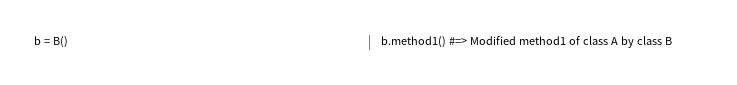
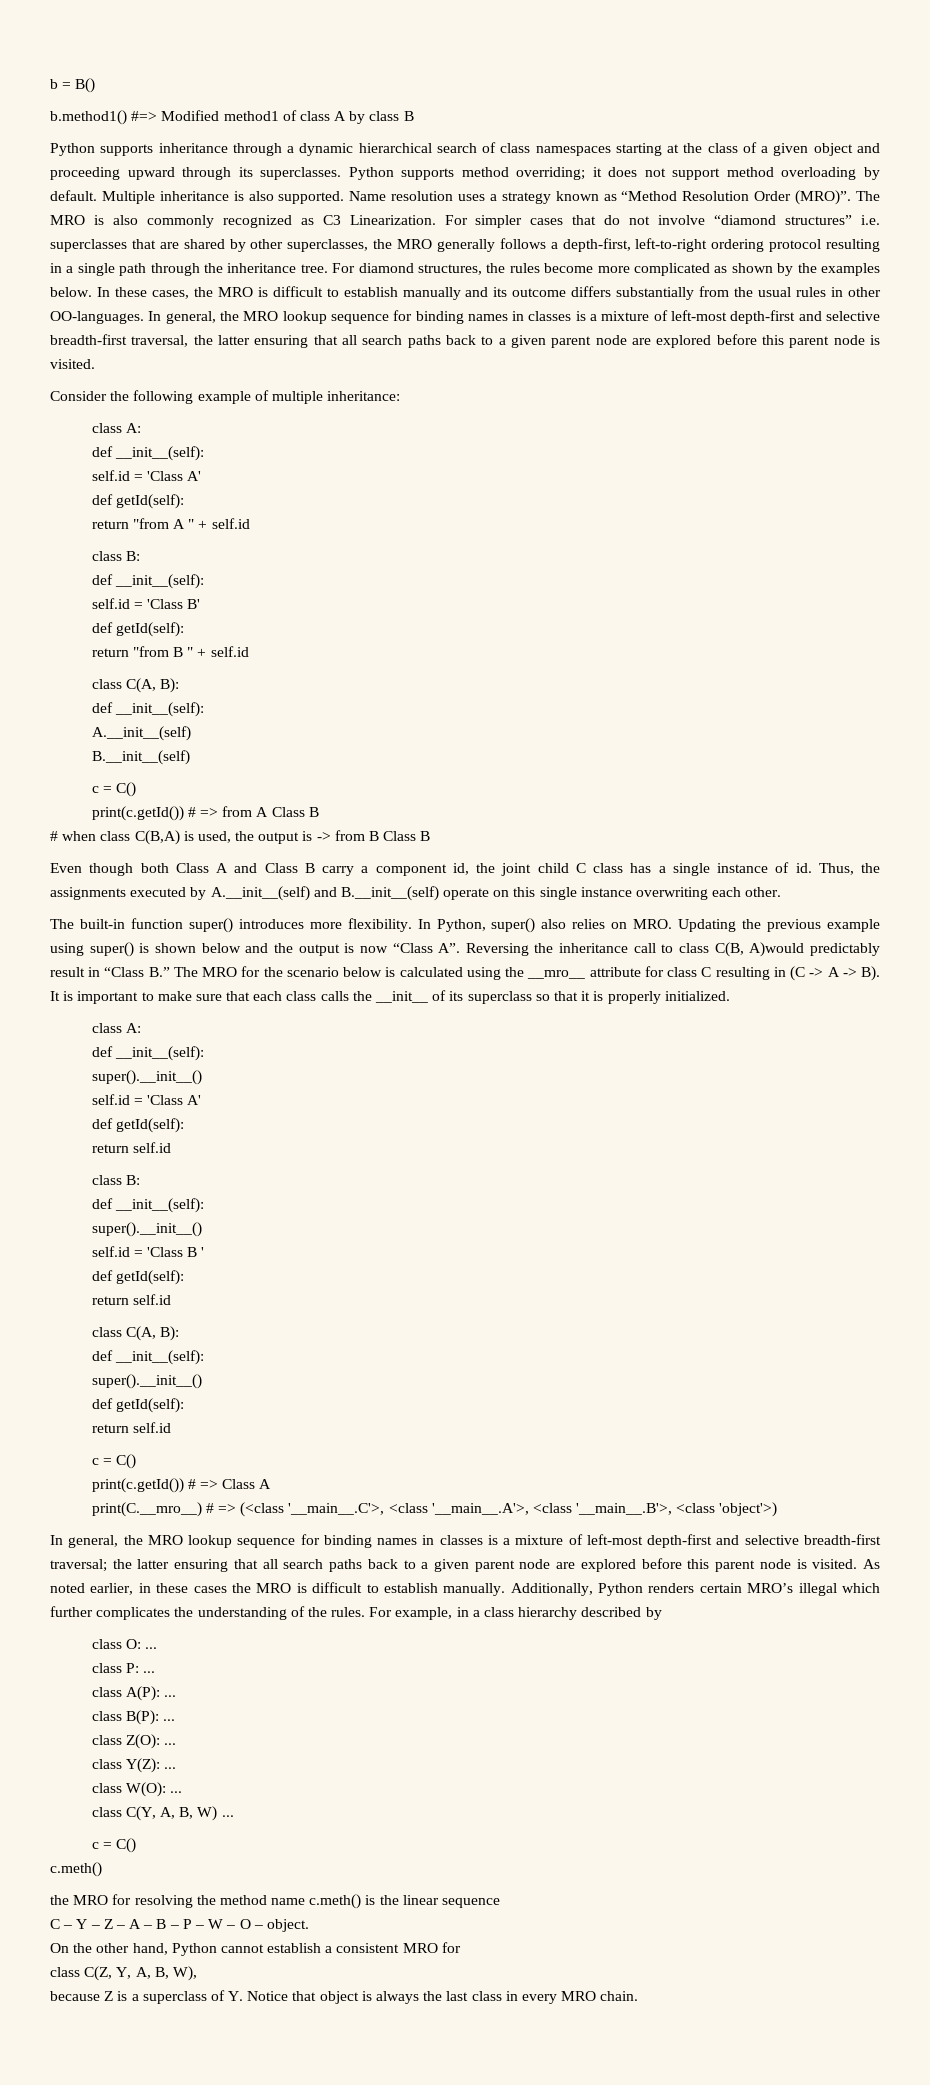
+ Python supports inheritance through a dynamic hierarchical search of class namespaces starting at the class of a given object and proceeding upward through its superclasses. Python supports method overriding; it does not support method overloading by default. Multiple inheritance is also supported. Name resolution uses a strategy known as “Method Resolution Order (MRO)”. The MRO is also commonly recognized as C3 Linearization. For simpler cases that do not involve “diamond structures” i.e. superclasses that are shared by other superclasses, the MRO generally follows a depth-first, left-to-right ordering protocol resulting in a single path through the inheritance tree. For diamond structures, the rules become more complicated as shown by the examples below. In these cases, the MRO is difficult to establish manually and its outcome differs substantially from the usual rules in other OO-languages. In general, the MRO lookup sequence for binding names in classes is a mixture of left-most depth-first and selective breadth-first traversal, the latter ensuring that all search paths back to a given parent node are explored before this parent node is visited.
+ Consider the following example of multiple inheritance:
+ class A:
+ def __init__(self):
+ self.id = 'Class A'
+ def getId(self):
+ return "from A " + self.id
+ class B:
+ def __init__(self):
+ self.id = 'Class B'
+ def getId(self):
+ return "from B " + self.id
+ class C(A, B):
+ def __init__(self):
+ A.__init__(self)
+ B.__init__(self)
+ c = C()
+ print(c.getId()) # => from A Class B
+ # when class C(B,A) is used, the output is -> from B Class B
+ Even though both Class A and Class B carry a component id, the joint child C class has a single instance of id. Thus, the assignments executed by A.__init__(self) and B.__init__(self) operate on this single instance overwriting each other.
+ The built-in function super() introduces more flexibility. In Python, super() also relies on MRO. Updating the previous example using super() is shown below and the output is now “Class A”. Reversing the inheritance call to class C(B, A)would predictably result in “Class B.” The MRO for the scenario below is calculated using the __mro__ attribute for class C resulting in (C -> A -> B). It is important to make sure that each class calls the __init__ of its superclass so that it is properly initialized.
+ class A:
+ def __init__(self):
+ super().__init__()
+ self.id = 'Class A'
+ def getId(self):
+ return self.id
+ class B:
+ def __init__(self):
+ super().__init__()
+ self.id = 'Class B '
+ def getId(self):
+ return self.id
+ class C(A, B):
+ def __init__(self):
+ super().__init__()
+ def getId(self):
+ return self.id
+ c = C()
+ print(c.getId()) # => Class A
+ print(C.__mro__) # => (<class '__main__.C'>, <class '__main__.A'>, <class '__main__.B'>, <class 'object'>)
+ In general, the MRO lookup sequence for binding names in classes is a mixture of left-most depth-first and selective breadth-first traversal; the latter ensuring that all search paths back to a given parent node are explored before this parent node is visited. As noted earlier, in these cases the MRO is difficult to establish manually. Additionally, Python renders certain MRO’s illegal which further complicates the understanding of the rules. For example, in a class hierarchy described by
+ class O: ...
+ class P: ...
+ class A(P): ...
+ class B(P): ...
+ class Z(O): ...
+ class Y(Z): ...
+ class W(O): ...
+ class C(Y, A, B, W) ...
+ c = C()
+ c.meth()
+ the MRO for resolving the method name c.meth() is the linear sequence
+ C – Y – Z – A – B – P – W – O – object.
+ On the other hand, Python cannot establish a consistent MRO for
+ class C(Z, Y, A, B, W),
+ because Z is a superclass of Y. Notice that object is always the last class in every MRO chain.

